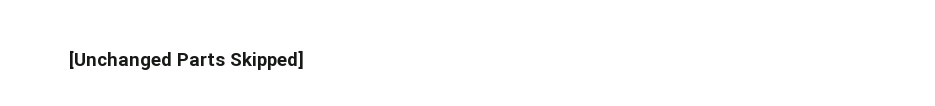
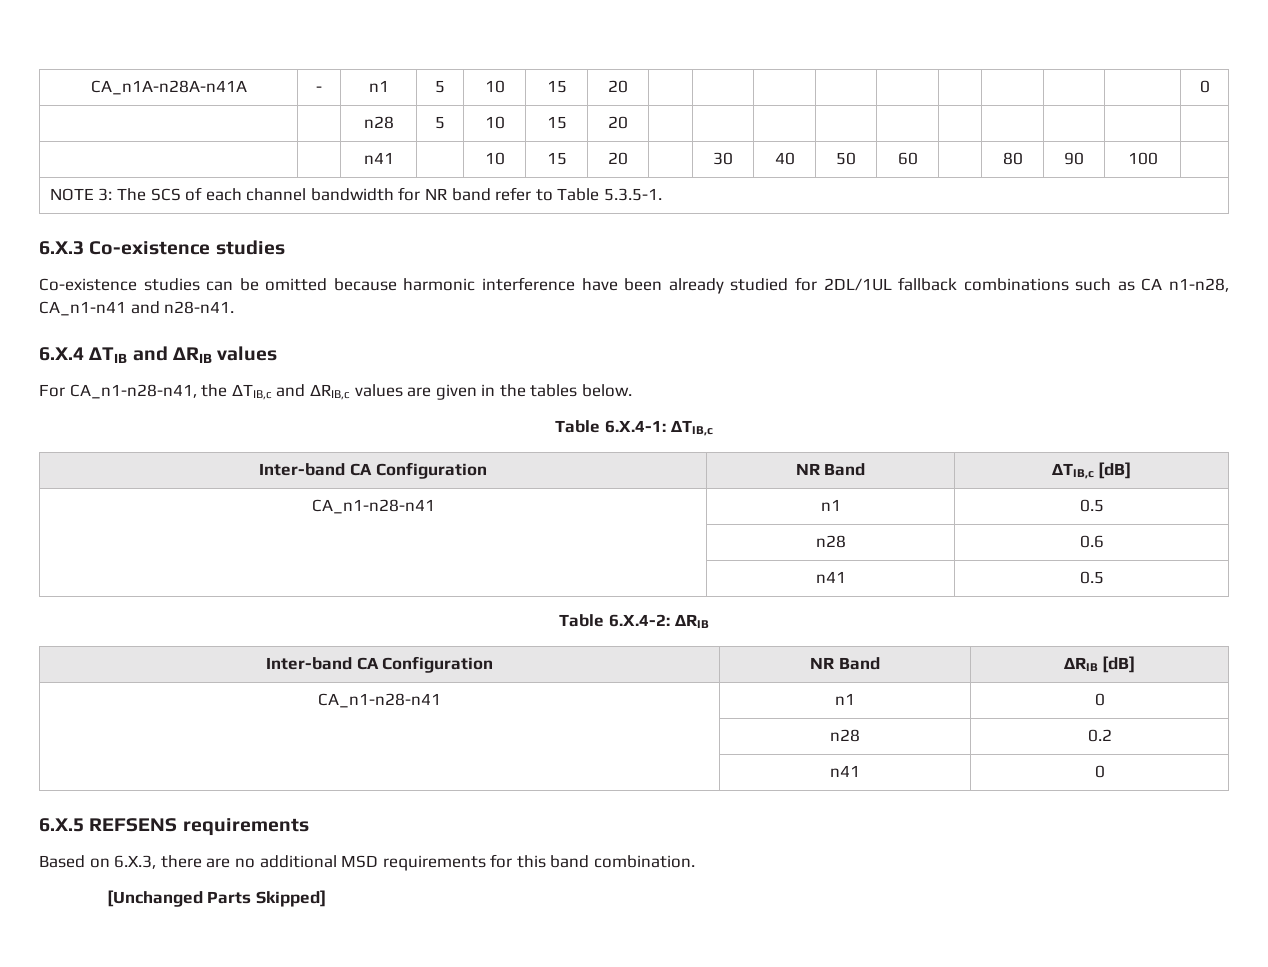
+ CA_n1A-n28A-n41A | - | n1 | 5 | 10 | 15 | 20 | | | | | | | | | | 0
+ | | n28 | 5 | 10 | 15 | 20 | | | | | | | | | |
+ | | n41 | | 10 | 15 | 20 | | 30 | 40 | 50 | 60 | | 80 | 90 | 100 |
+ NOTE 3: The SCS of each channel bandwidth for NR band refer to Table 5.3.5-1.
+ 6.X.3 Co-existence studies
+ Co-existence studies can be omitted because harmonic interference have been already studied for 2DL/1UL fallback combinations such as CA n1-n28, CA_n1-n41 and n28-n41.
+ 6.X.4 ∆TIB and ∆RIB values
+ For CA_n1-n28-n41, the ΔTIB,c and ΔRIB,c values are given in the tables below.
+ Table 6.X.4-1: ΔTIB,c
+ Inter-band CA Configuration | NR Band | ΔTIB,c [dB]
+ CA_n1-n28-n41 | n1 | 0.5
+ | n28 | 0.6
+ | n41 | 0.5
+ Table 6.X.4-2: ΔRIB
+ Inter-band CA Configuration | NR Band | ΔRIB [dB]
+ CA_n1-n28-n41 | n1 | 0
+ | n28 | 0.2
+ | n41 | 0
+ 6.X.5 REFSENS requirements
+ Based on 6.X.3, there are no additional MSD requirements for this band combination.

